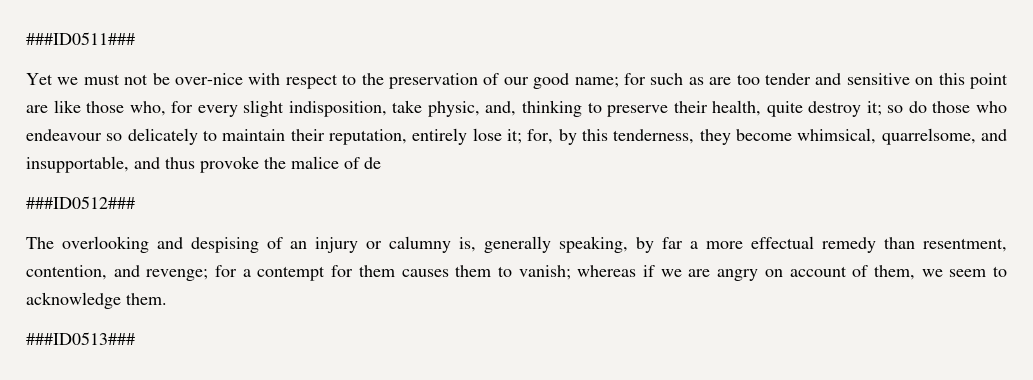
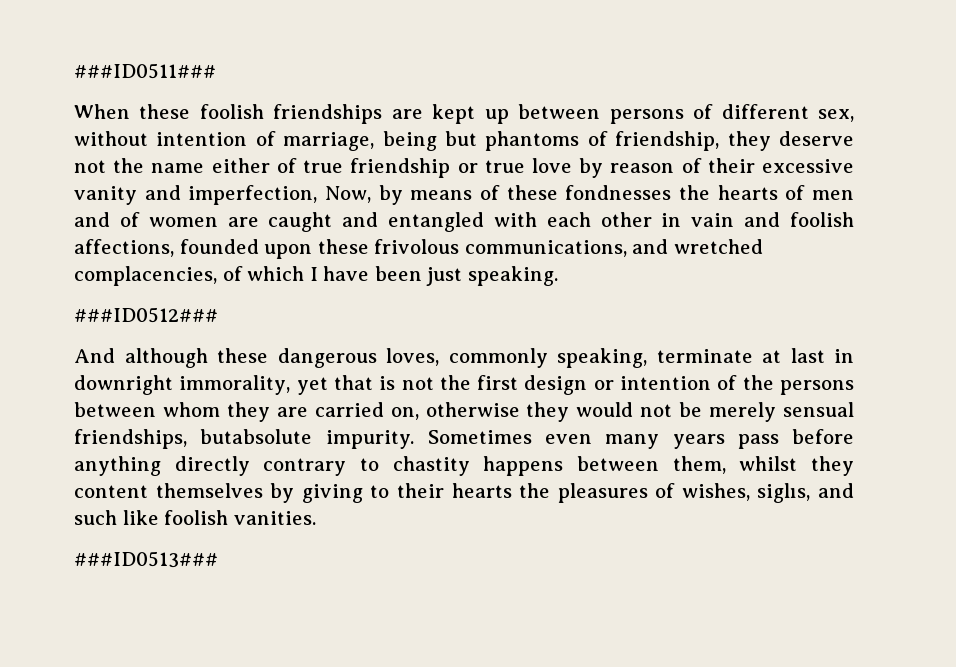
- Yet we must not be over-nice with respect to the preservation of our good name; for such as are too tender and sensitive on this point are like those who, for every slight indisposition, take physic, and, thinking to preserve their health, quite destroy it; so do those who endeavour so delicately to maintain their reputation, entirely lose it; for, by this tenderness, they become whimsical, quarrelsome, and insupportable, and thus provoke the malice of de
+ When these foolish friendships are kept up between persons of different sex, without intention of marriage, being but phantoms of friendship, they deserve not the name either of true friendship or true love by reason of their excessive vanity and imperfection, Now, by means of these fondnesses the hearts of men and of women are caught and entangled with each other in vain and foolish affections, founded upon these frivolous communications, and wretched complacencies, of which I have been just speaking.
  ###ID0512###
- The overlooking and despising of an injury or calumny is, generally speaking, by far a more effectual remedy than resentment, contention, and revenge; for a contempt for them causes them to vanish; whereas if we are angry on account of them, we seem to acknowledge them.
+ And although these dangerous loves, commonly speaking, terminate at last in downright immorality, yet that is not the first design or intention of the persons between whom they are carried on, otherwise they would not be merely sensual friendships, butabsolute impurity. Sometimes even many years pass before anything directly contrary to chastity happens between them, whilst they content themselves by giving to their hearts the pleasures of wishes, siglıs, and such like foolish vanities.

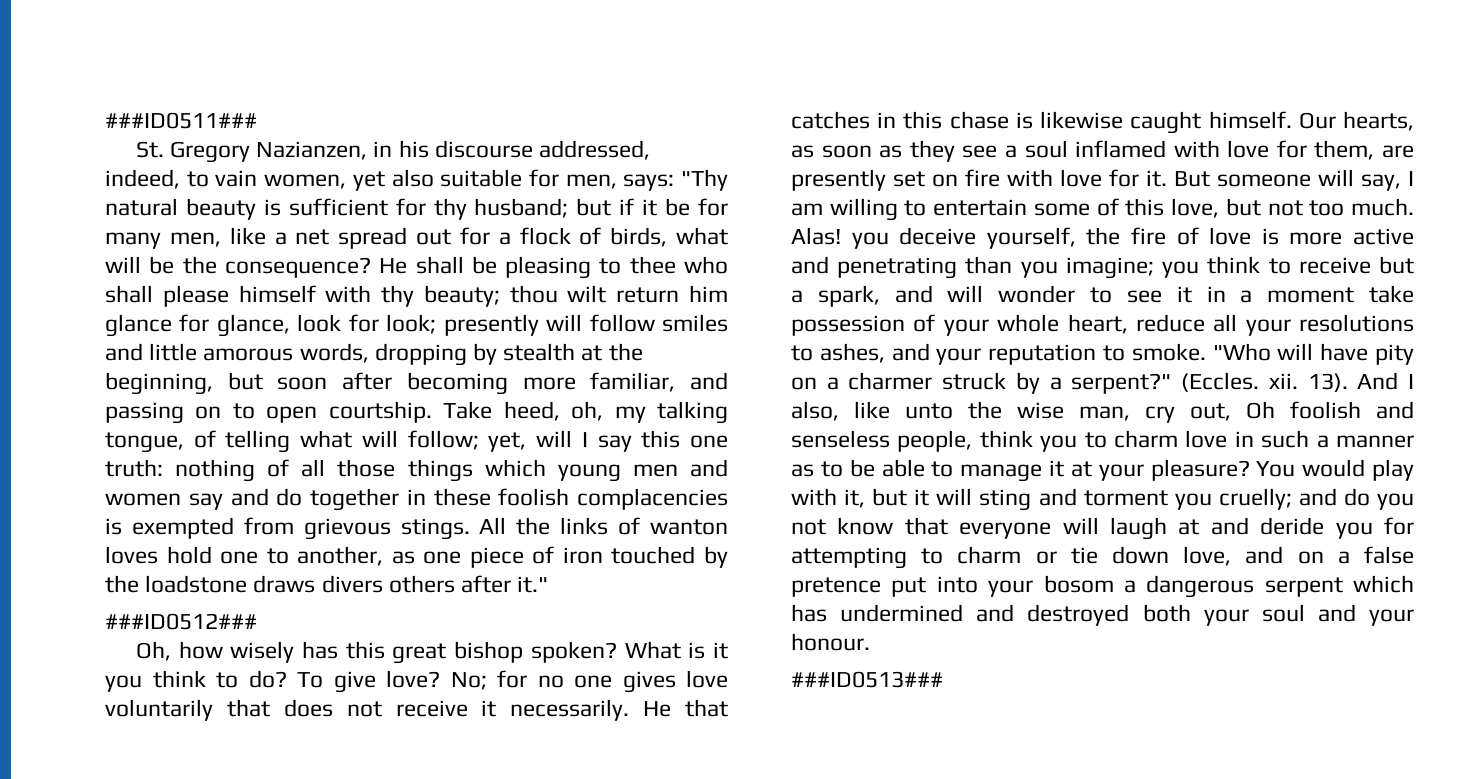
- When these foolish friendships are kept up between persons of different sex, without intention of marriage, being but phantoms of friendship, they deserve not the name either of true friendship or true love by reason of their excessive vanity and imperfection, Now, by means of these fondnesses the hearts of men and of women are caught and entangled with each other in vain and foolish affections, founded upon these frivolous communications, and wretched complacencies, of which I have been just speaking.
+ St. Gregory Nazianzen, in his discourse addressed, indeed, to vain women, yet also suitable for men, says: "Thy natural beauty is sufficient for thy husband; but if it be for many men, like a net spread out for a flock of birds, what will be the consequence? He shall be pleasing to thee who shall please himself with thy beauty; thou wilt return him glance for glance, look for look; presently will follow smiles and little amorous words, dropping by stealth at the beginning, but soon after becoming more familiar, and passing on to open courtship. Take heed, oh, my talking tongue, of telling what will follow; yet, will I say this one truth: nothing of all those things which young men and women say and do together in these foolish complacencies is exempted from grievous stings. All the links of wanton loves hold one to another, as one piece of iron touched by the loadstone draws divers others after it."
  ###ID0512###
- And although these dangerous loves, commonly speaking, terminate at last in downright immorality, yet that is not the first design or intention of the persons between whom they are carried on, otherwise they would not be merely sensual friendships, butabsolute impurity. Sometimes even many years pass before anything directly contrary to chastity happens between them, whilst they content themselves by giving to their hearts the pleasures of wishes, siglıs, and such like foolish vanities.
+ Oh, how wisely has this great bishop spoken? What is it you think to do? To give love? No; for no one gives love voluntarily that does not receive it necessarily. He that catches in this chase is likewise caught himself. Our hearts, as soon as they see a soul inflamed with love for them, are presently set on fire with love for it. But someone will say, I am willing to entertain some of this love, but not too much. Alas! you deceive yourself, the fire of love is more active and penetrating than you imagine; you think to receive but a spark, and will wonder to see it in a moment take possession of your whole heart, reduce all your resolutions to ashes, and your reputation to smoke. "Who will have pity on a charmer struck by a serpent?" (Eccles. xii. 13). And I also, like unto the wise man, cry out, Oh foolish and senseless people, think you to charm love in such a manner as to be able to manage it at your pleasure? You would play with it, but it will sting and torment you cruelly; and do you not know that everyone will laugh at and deride you for attempting to charm or tie down love, and on a false pretence put into your bosom a dangerous serpent which has undermined and destroyed both your soul and your honour.

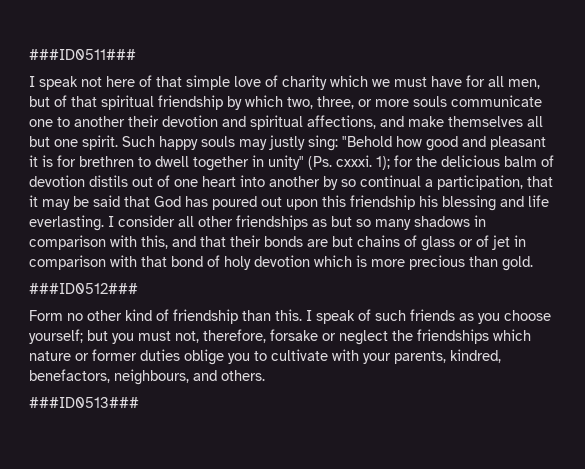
- St. Gregory Nazianzen, in his discourse addressed, indeed, to vain women, yet also suitable for men, says: "Thy natural beauty is sufficient for thy husband; but if it be for many men, like a net spread out for a flock of birds, what will be the consequence? He shall be pleasing to thee who shall please himself with thy beauty; thou wilt return him glance for glance, look for look; presently will follow smiles and little amorous words, dropping by stealth at the beginning, but soon after becoming more familiar, and passing on to open courtship. Take heed, oh, my talking tongue, of telling what will follow; yet, will I say this one truth: nothing of all those things which young men and women say and do together in these foolish complacencies is exempted from grievous stings. All the links of wanton loves hold one to another, as one piece of iron touched by the loadstone draws divers others after it."
+ I speak not here of that simple love of charity which we must have for all men, but of that spiritual friendship by which two, three, or more souls communicate one to another their devotion and spiritual affections, and make themselves all but one spirit. Such happy souls may justly sing: "Behold how good and pleasant it is for brethren to dwell together in unity" (Ps. cxxxi. 1); for the delicious balm of devotion distils out of one heart into another by so continual a participation, that it may be said that God has poured out upon this friendship his blessing and life everlasting. I consider all other friendships as but so many shadows in comparison with this, and that their bonds are but chains of glass or of jet in comparison with that bond of holy devotion which is more precious than gold.
  ###ID0512###
- Oh, how wisely has this great bishop spoken? What is it you think to do? To give love? No; for no one gives love voluntarily that does not receive it necessarily. He that catches in this chase is likewise caught himself. Our hearts, as soon as they see a soul inflamed with love for them, are presently set on fire with love for it. But someone will say, I am willing to entertain some of this love, but not too much. Alas! you deceive yourself, the fire of love is more active and penetrating than you imagine; you think to receive but a spark, and will wonder to see it in a moment take possession of your whole heart, reduce all your resolutions to ashes, and your reputation to smoke. "Who will have pity on a charmer struck by a serpent?" (Eccles. xii. 13). And I also, like unto the wise man, cry out, Oh foolish and senseless people, think you to charm love in such a manner as to be able to manage it at your pleasure? You would play with it, but it will sting and torment you cruelly; and do you not know that everyone will laugh at and deride you for attempting to charm or tie down love, and on a false pretence put into your bosom a dangerous serpent which has undermined and destroyed both your soul and your honour.
+ Form no other kind of friendship than this. I speak of such friends as you choose yourself; but you must not, therefore, forsake or neglect the friendships which nature or former duties oblige you to cultivate with your parents, kindred, benefactors, neighbours, and others.

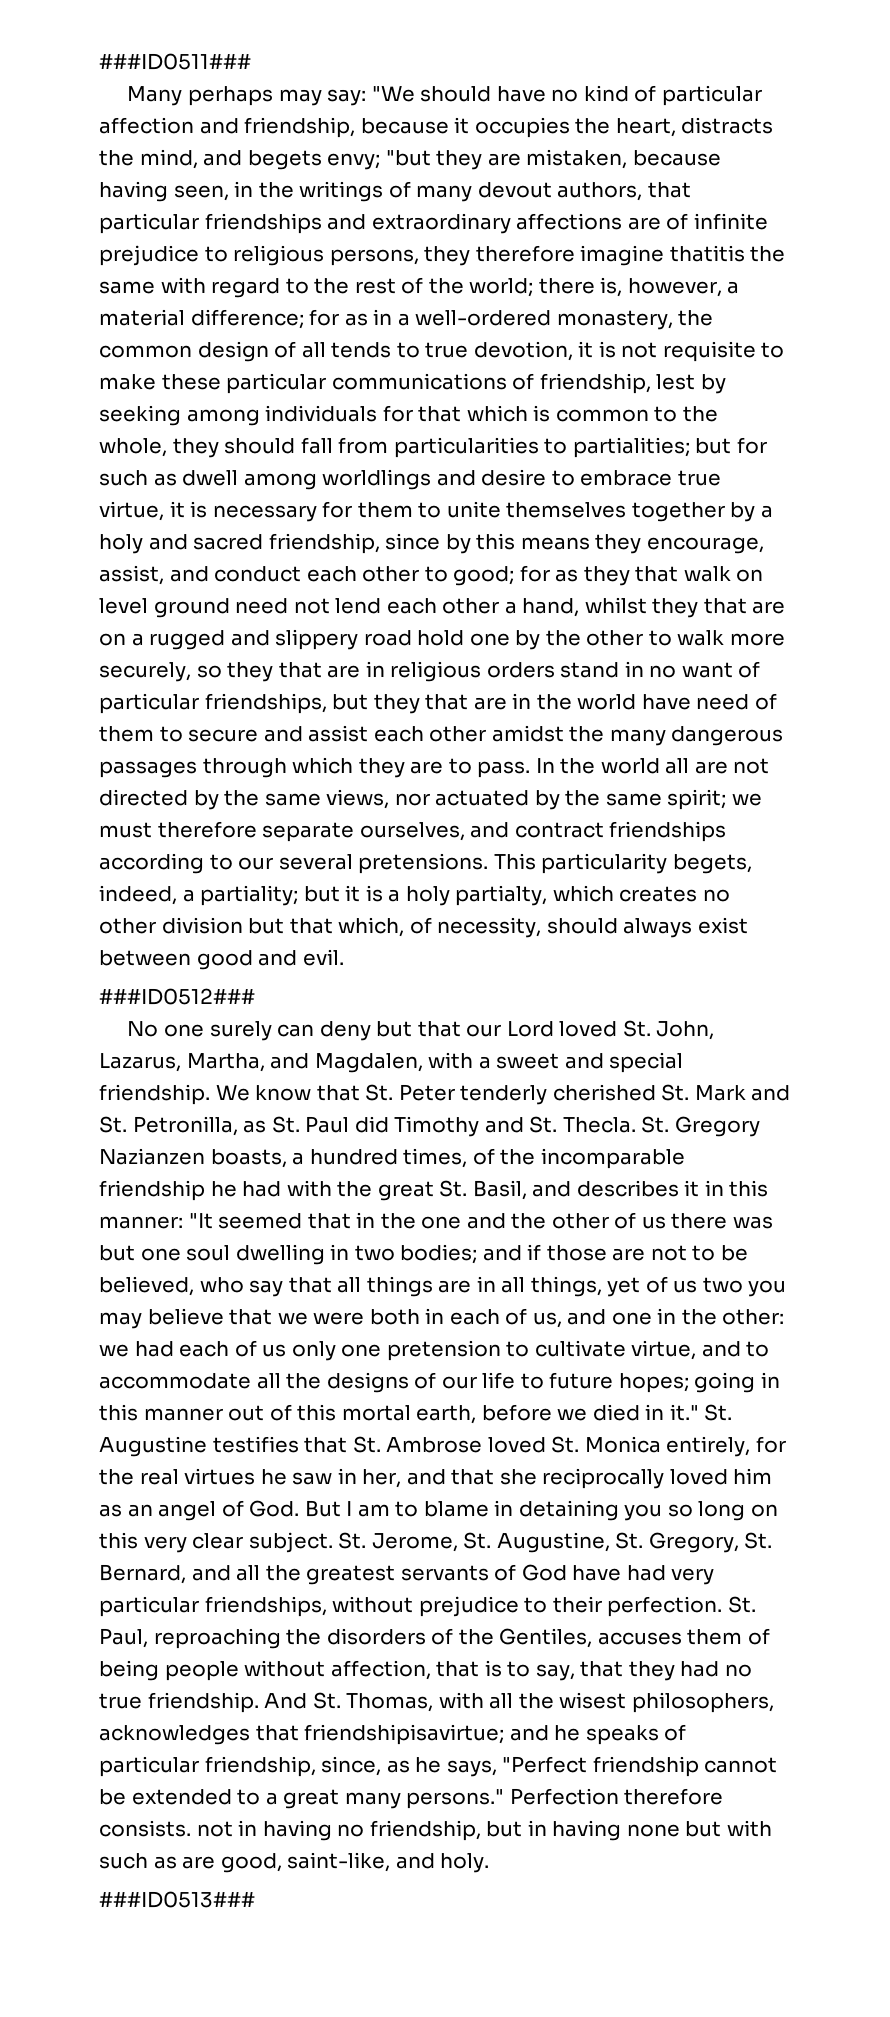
- I speak not here of that simple love of charity which we must have for all men, but of that spiritual friendship by which two, three, or more souls communicate one to another their devotion and spiritual affections, and make themselves all but one spirit. Such happy souls may justly sing: "Behold how good and pleasant it is for brethren to dwell together in unity" (Ps. cxxxi. 1); for the delicious balm of devotion distils out of one heart into another by so continual a participation, that it may be said that God has poured out upon this friendship his blessing and life everlasting. I consider all other friendships as but so many shadows in comparison with this, and that their bonds are but chains of glass or of jet in comparison with that bond of holy devotion which is more precious than gold.
+ Many perhaps may say: "We should have no kind of particular affection and friendship, because it occupies the heart, distracts the mind, and begets envy; "but they are mistaken, because having seen, in the writings of many devout authors, that particular friendships and extraordinary affections are of infinite prejudice to religious persons, they therefore imagine thatitis the same with regard to the rest of the world; there is, however, a material difference; for as in a well-ordered monastery, the common design of all tends to true devotion, it is not requisite to make these particular communications of friendship, lest by seeking among individuals for that which is common to the whole, they should fall from particularities to partialities; but for such as dwell among worldlings and desire to embrace true virtue, it is necessary for them to unite themselves together by a holy and sacred friendship, since by this means they encourage, assist, and conduct each other to good; for as they that walk on level ground need not lend each other a hand, whilst they that are on a rugged and slippery road hold one by the other to walk more securely, so they that are in religious orders stand in no want of particular friendships, but they that are in the world have need of them to secure and assist each other amidst the many dangerous passages through which they are to pass. In the world all are not directed by the same views, nor actuated by the same spirit; we must therefore separate ourselves, and contract friendships according to our several pretensions. This particularity begets, indeed, a partiality; but it is a holy partialty, which creates no other division but that which, of necessity, should always exist between good and evil.
  ###ID0512###
- Form no other kind of friendship than this. I speak of such friends as you choose yourself; but you must not, therefore, forsake or neglect the friendships which nature or former duties oblige you to cultivate with your parents, kindred, benefactors, neighbours, and others.
+ No one surely can deny but that our Lord loved St. John, Lazarus, Martha, and Magdalen, with a sweet and special friendship. We know that St. Peter tenderly cherished St. Mark and St. Petronilla, as St. Paul did Timothy and St. Thecla. St. Gregory Nazianzen boasts, a hundred times, of the incomparable friendship he had with the great St. Basil, and describes it in this manner: "It seemed that in the one and the other of us there was but one soul dwelling in two bodies; and if those are not to be believed, who say that all things are in all things, yet of us two you may believe that we were both in each of us, and one in the other: we had each of us only one pretension to cultivate virtue, and to accommodate all the designs of our life to future hopes; going in this manner out of this mortal earth, before we died in it." St. Augustine testifies that St. Ambrose loved St. Monica entirely, for the real virtues he saw in her, and that she reciprocally loved him as an angel of God. But I am to blame in detaining you so long on this very clear subject. St. Jerome, St. Augustine, St. Gregory, St. Bernard, and all the greatest servants of God have had very particular friendships, without prejudice to their perfection. St. Paul, reproaching the disorders of the Gentiles, accuses them of being people without affection, that is to say, that they had no true friendship. And St. Thomas, with all the wisest philosophers, acknowledges that friendshipisavirtue; and he speaks of particular friendship, since, as he says, "Perfect friendship cannot be extended to a great many persons." Perfection therefore consists. not in having no friendship, but in having none but with such as are good, saint-like, and holy.

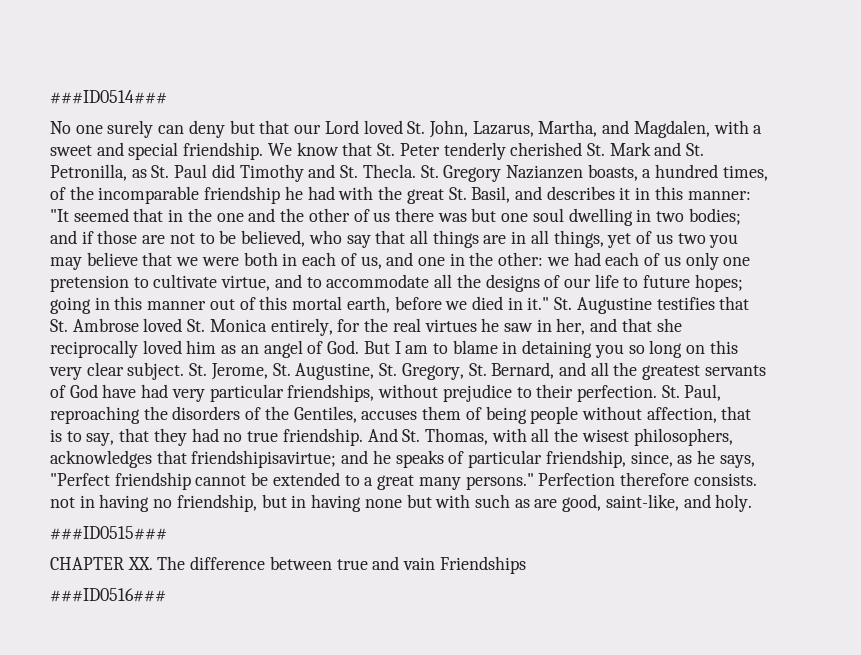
- ###ID0511###
- Many perhaps may say: "We should have no kind of particular affection and friendship, because it occupies the heart, distracts the mind, and begets envy; "but they are mistaken, because having seen, in the writings of many devout authors, that particular friendships and extraordinary affections are of infinite prejudice to religious persons, they therefore imagine thatitis the same with regard to the rest of the world; there is, however, a material difference; for as in a well-ordered monastery, the common design of all tends to true devotion, it is not requisite to make these particular communications of friendship, lest by seeking among individuals for that which is common to the whole, they should fall from particularities to partialities; but for such as dwell among worldlings and desire to embrace true virtue, it is necessary for them to unite themselves together by a holy and sacred friendship, since by this means they encourage, assist, and conduct each other to good; for as they that walk on level ground need not lend each other a hand, whilst they that are on a rugged and slippery road hold one by the other to walk more securely, so they that are in religious orders stand in no want of particular friendships, but they that are in the world have need of them to secure and assist each other amidst the many dangerous passages through which they are to pass. In the world all are not directed by the same views, nor actuated by the same spirit; we must therefore separate ourselves, and contract friendships according to our several pretensions. This particularity begets, indeed, a partiality; but it is a holy partialty, which creates no other division but that which, of necessity, should always exist between good and evil.
- ###ID0512###
+ ###ID0514###
- ###ID0513###
+ ###ID0515###
+ CHAPTER XX. The difference between true and vain Friendships
+ ###ID0516###

